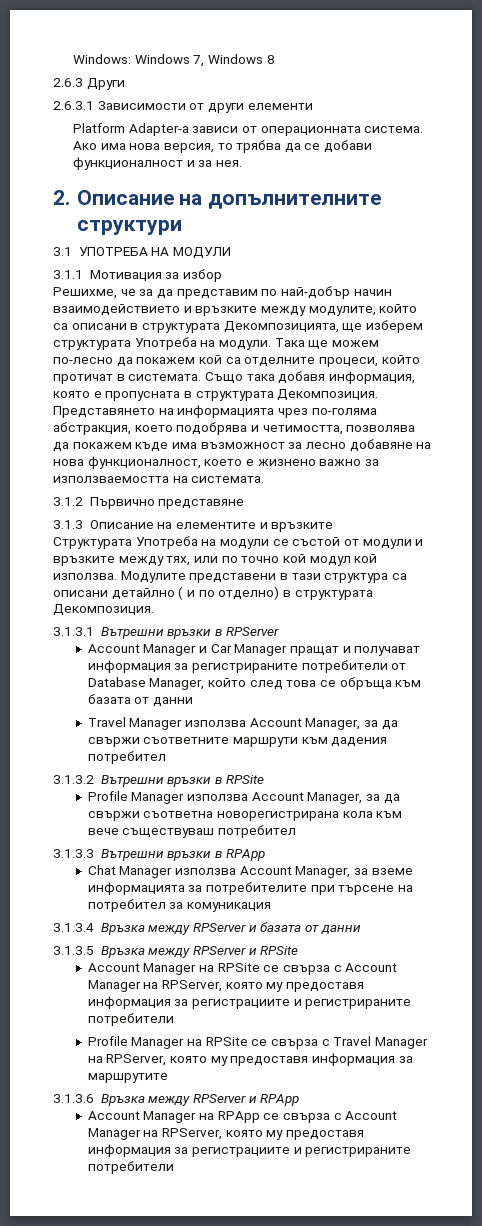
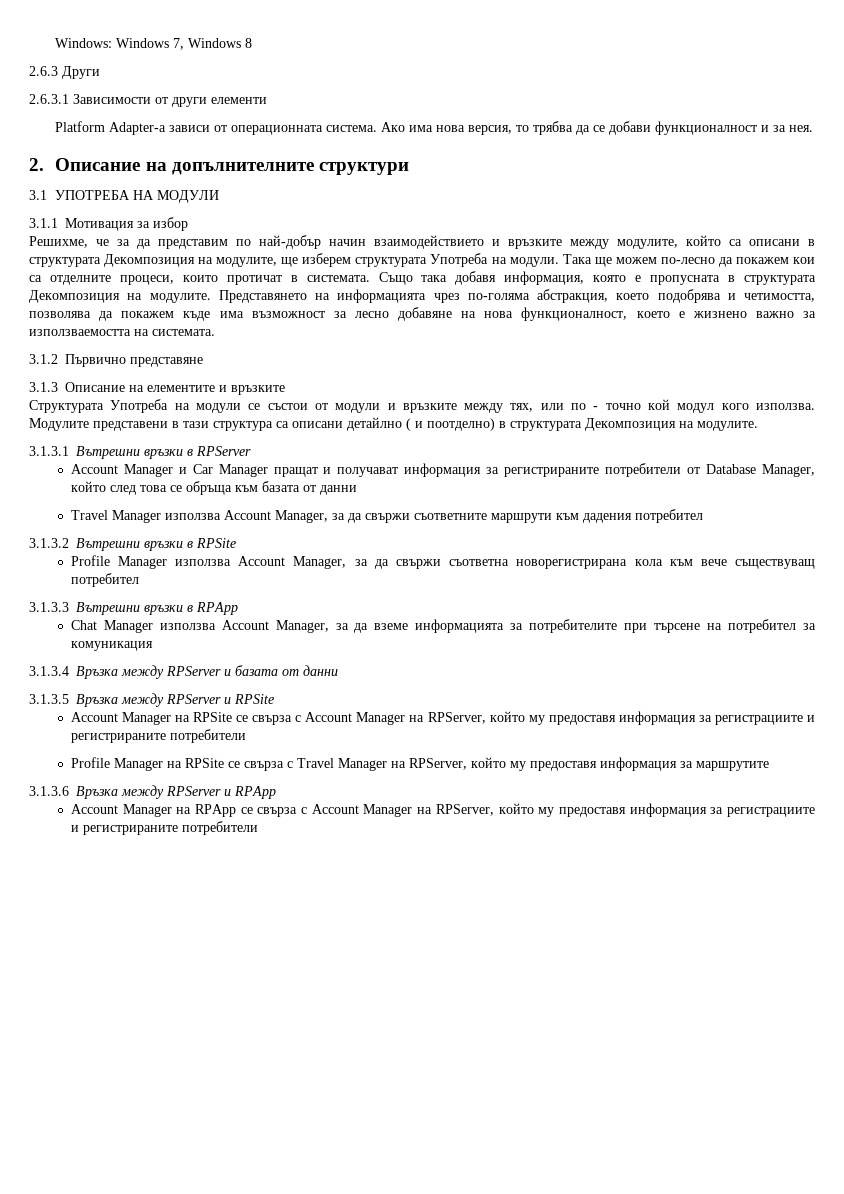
- Решихме, че за да представим по най-добър начин взаимодействието и връзките между модулите, който са описани в структурата Декомпозицията, ще изберем структурата Употреба на модули.
+ Решихме, че за да представим по най-добър начин взаимодействието и връзките между модулите, който са описани в структурата Декомпозиция на модулите, ще изберем структурата Употреба на модули.
- Така ще можем по-лесно да покажем кой са отделните процеси, който протичат в системата.
+ Така ще можем по-лесно да покажем кои са отделните процеси, които протичат в системата.
- Също така добавя информация, която е пропусната в структурата Декомпозиция.
+ Също така добавя информация, която е пропусната в структурата Декомпозиция на модулите.
- Структурата Употреба на модули се състой от модули и връзките между тях, или по точно кой модул кой използва.
+ Структурата Употреба на модули се състои от модули и връзките между тях, или по - точно кой модул кого използва.
- Модулите представени в тази структура са описани детайлно ( и по отделно) в структурата Декомпозиция.
+ Модулите представени в тази структура са описани детайлно ( и поотделно) в структурата Декомпозиция на модулите.
- Profile Manager използва Account Manager, за да свържи съответна новорегистрирана кола към вече съществуваш потребител
+ Profile Manager използва Account Manager, за да свържи съответна новорегистрирана кола към вече съществуващ потребител
- Chat Manager използва Account Manager, за вземе информацията за потребителите при търсене на потребител за комуникация
+ Chat Manager използва Account Manager, за да вземе информацията за потребителите при търсене на потребител за комуникация
- Account Manager на RPSite се свърза с Account Manager на RPServer, която му предоставя информация за регистрациите и регистрираните потребители
+ Account Manager на RPSite се свърза с Account Manager на RPServer, който му предоставя информация за регистрациите и регистрираните потребители
- Profile Manager на RPSite се свърза с Travel Manager на RPServer, която му предоставя информация за маршрутите
+ Profile Manager на RPSite се свърза с Travel Manager на RPServer, който му предоставя информация за маршрутите
- Account Manager на RPApp се свърза с Account Manager на RPServer, която му предоставя информация за регистрациите и регистрираните потребители
+ Account Manager на RPApp се свърза с Account Manager на RPServer, който му предоставя информация за регистрациите и регистрираните потребители

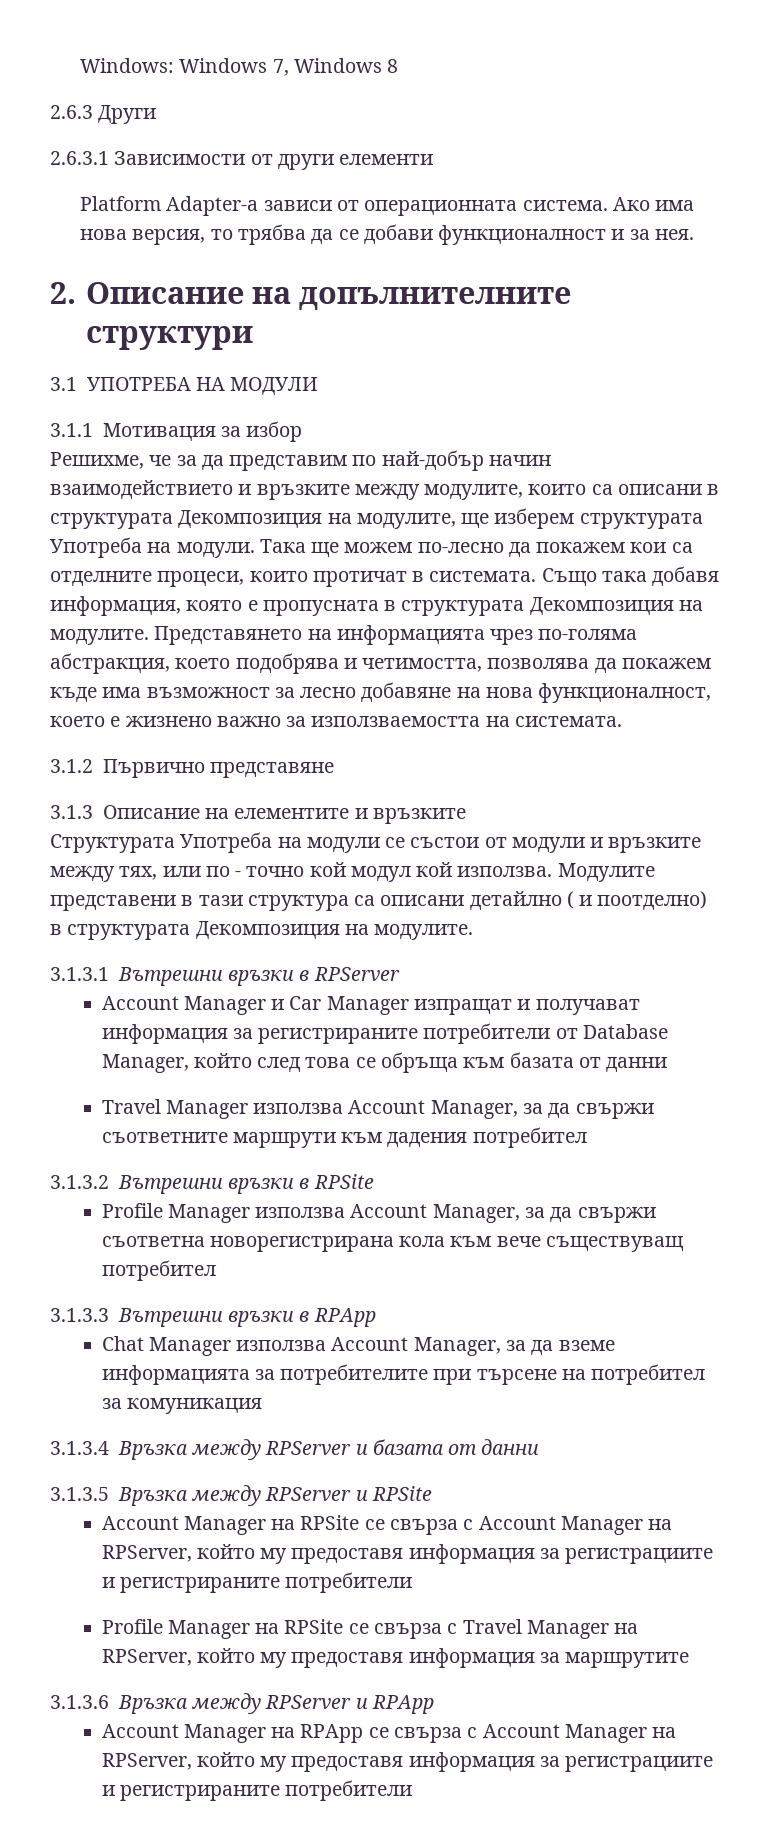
- Решихме, че за да представим по най-добър начин взаимодействието и връзките между модулите, който са описани в структурата Декомпозиция на модулите, ще изберем структурата Употреба на модули.
+ Решихме, че за да представим по най-добър начин взаимодействието и връзките между модулите, които са описани в структурата Декомпозиция на модулите, ще изберем структурата Употреба на модули.
- Структурата Употреба на модули се състои от модули и връзките между тях, или по - точно кой модул кого използва.
+ Структурата Употреба на модули се състои от модули и връзките между тях, или по - точно кой модул кой използва.
- Account Manager и Car Manager пращат и получават информация за регистрираните потребители от Database Manager, който след това се обръща към базата от данни
+ Account Manager и Car Manager изпращат и получават информация за регистрираните потребители от Database Manager, който след това се обръща към базата от данни

